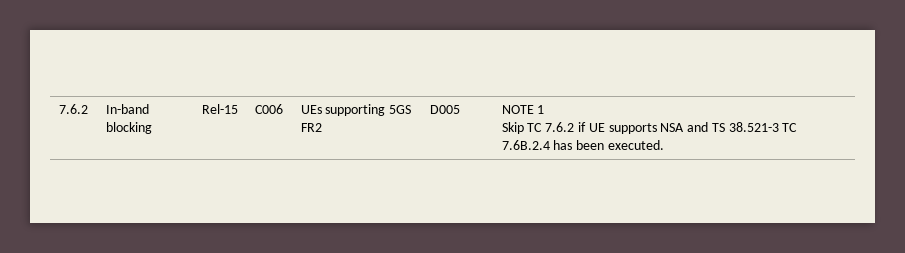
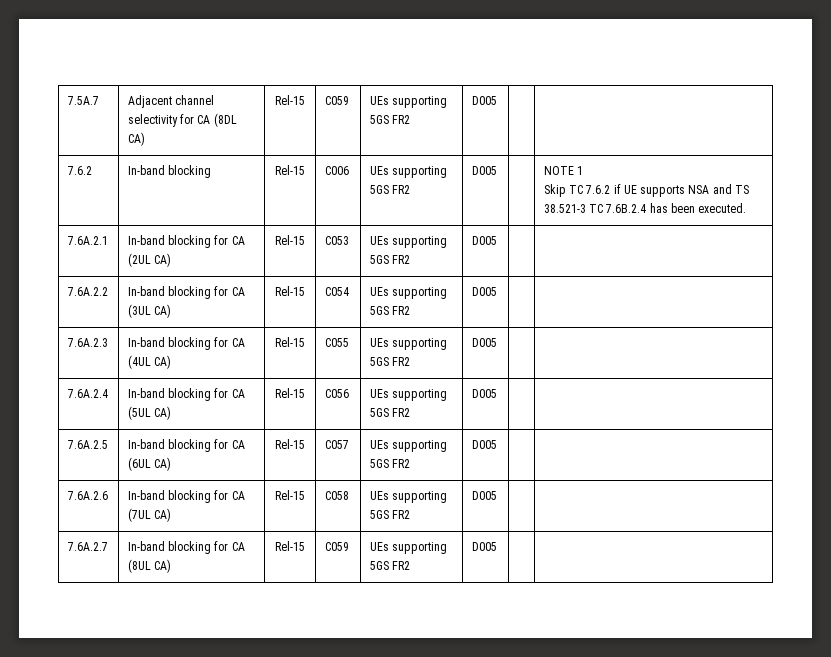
+ 7.5A.7 | Adjacent channel selectivity for CA (8DL CA) | Rel-15 | C059 | UEs supporting 5GS FR2 | D005 | |
+ 7.6A.2.1 | In-band blocking for CA (2UL CA) | Rel-15 | C053 | UEs supporting 5GS FR2 | D005 | |
+ 7.6A.2.2 | In-band blocking for CA (3UL CA) | Rel-15 | C054 | UEs supporting 5GS FR2 | D005 | |
+ 7.6A.2.3 | In-band blocking for CA (4UL CA) | Rel-15 | C055 | UEs supporting 5GS FR2 | D005 | |
+ 7.6A.2.4 | In-band blocking for CA (5UL CA) | Rel-15 | C056 | UEs supporting 5GS FR2 | D005 | |
+ 7.6A.2.5 | In-band blocking for CA (6UL CA) | Rel-15 | C057 | UEs supporting 5GS FR2 | D005 | |
+ 7.6A.2.6 | In-band blocking for CA (7UL CA) | Rel-15 | C058 | UEs supporting 5GS FR2 | D005 | |
+ 7.6A.2.7 | In-band blocking for CA (8UL CA) | Rel-15 | C059 | UEs supporting 5GS FR2 | D005 | |

